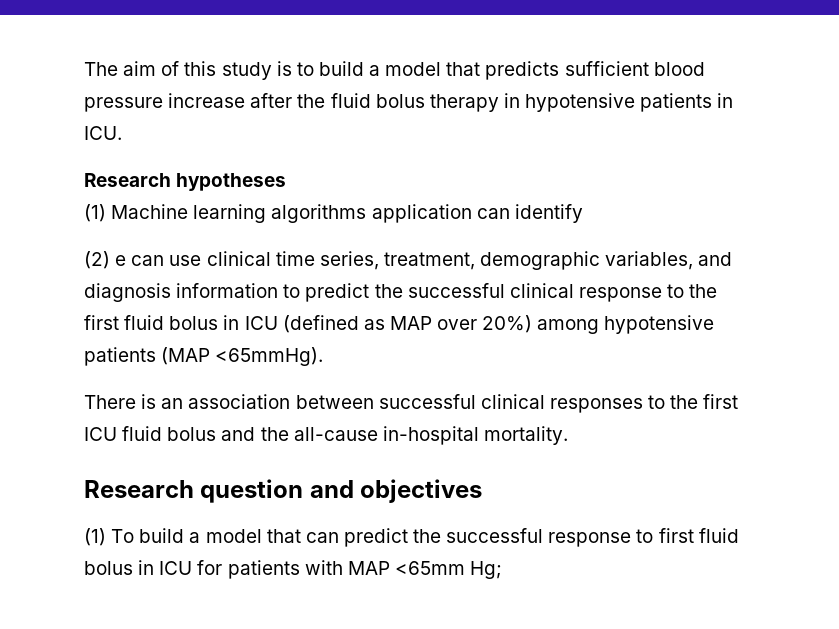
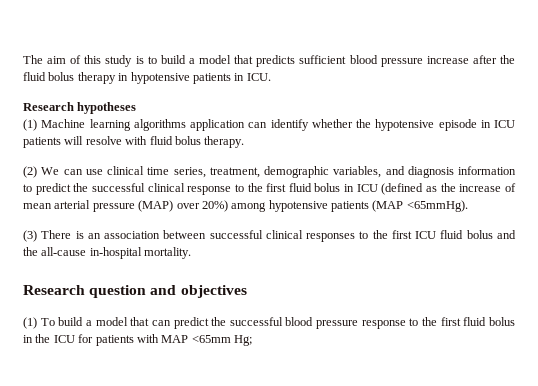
- (1) Machine learning algorithms application can identify
+ (1) Machine learning algorithms application can identify whether the hypotensive episode in ICU patients will resolve with fluid bolus therapy.
- (2) e can use clinical time series, treatment, demographic variables, and diagnosis information to predict the successful clinical response to the first fluid bolus in ICU (defined as MAP over 20%) among hypotensive patients (MAP <65mmHg).
+ (2) We can use clinical time series, treatment, demographic variables, and diagnosis information to predict the successful clinical response to the first fluid bolus in ICU (defined as the increase of mean arterial pressure (MAP) over 20%) among hypotensive patients (MAP <65mmHg).
- There is an association between successful clinical responses to the first ICU fluid bolus and the all-cause in-hospital mortality.
+ (3) There is an association between successful clinical responses to the first ICU fluid bolus and the all-cause in-hospital mortality.
- (1) To build a model that can predict the successful response to first fluid bolus in ICU for patients with MAP <65mm Hg;
+ (1) To build a model that can predict the successful blood pressure response to the first fluid bolus in the ICU for patients with MAP <65mm Hg;

